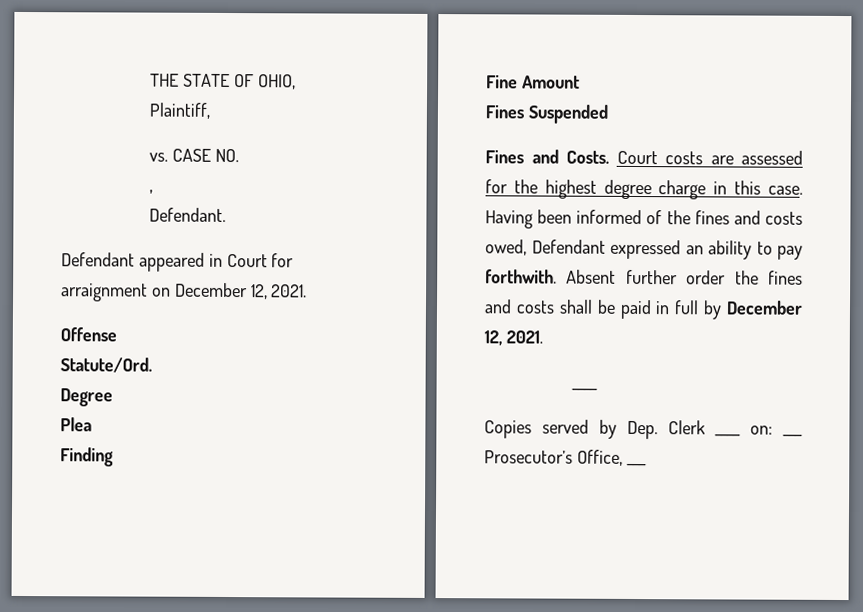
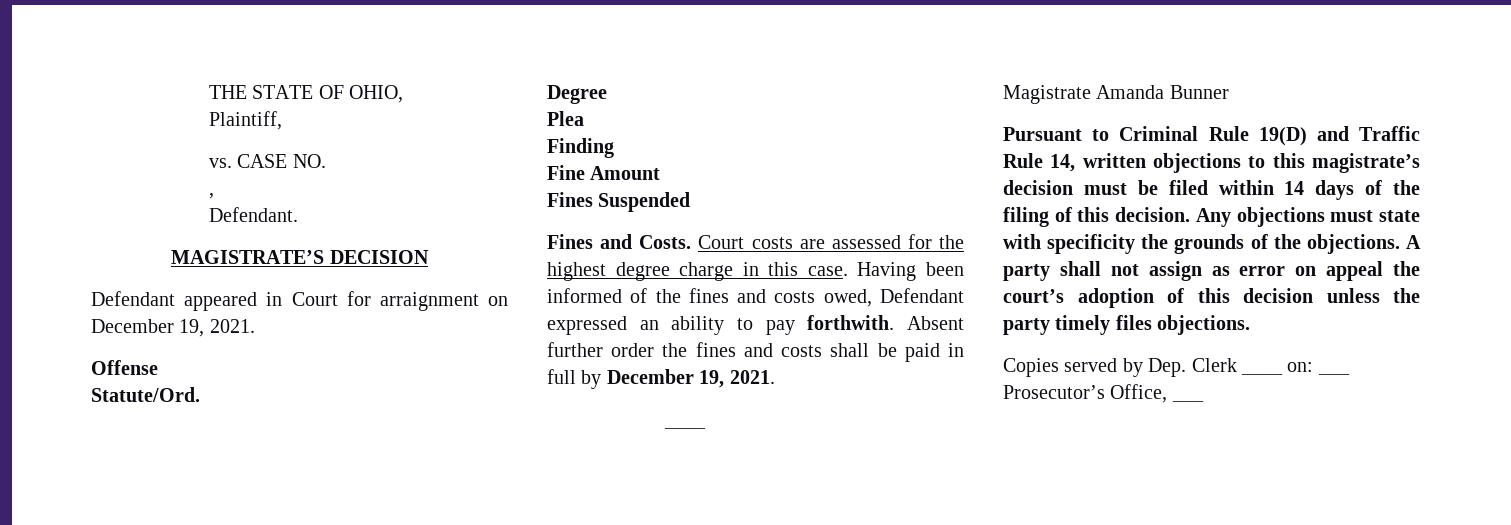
+ MAGISTRATE’S DECISION
- Defendant appeared in Court for arraignment on December 12, 2021.
+ Defendant appeared in Court for arraignment on December 19, 2021.
- Absent further order the fines and costs shall be paid in full by December 12, 2021.
+ Absent further order the fines and costs shall be paid in full by December 19, 2021.
+ Magistrate Amanda Bunner
+ Pursuant to Criminal Rule 19(D) and Traffic Rule 14, written objections to this magistrate’s decision must be filed within 14 days of the filing of this decision. Any objections must state with specificity the grounds of the objections. A party shall not assign as error on appeal the court’s adoption of this decision unless the party timely files objections.

